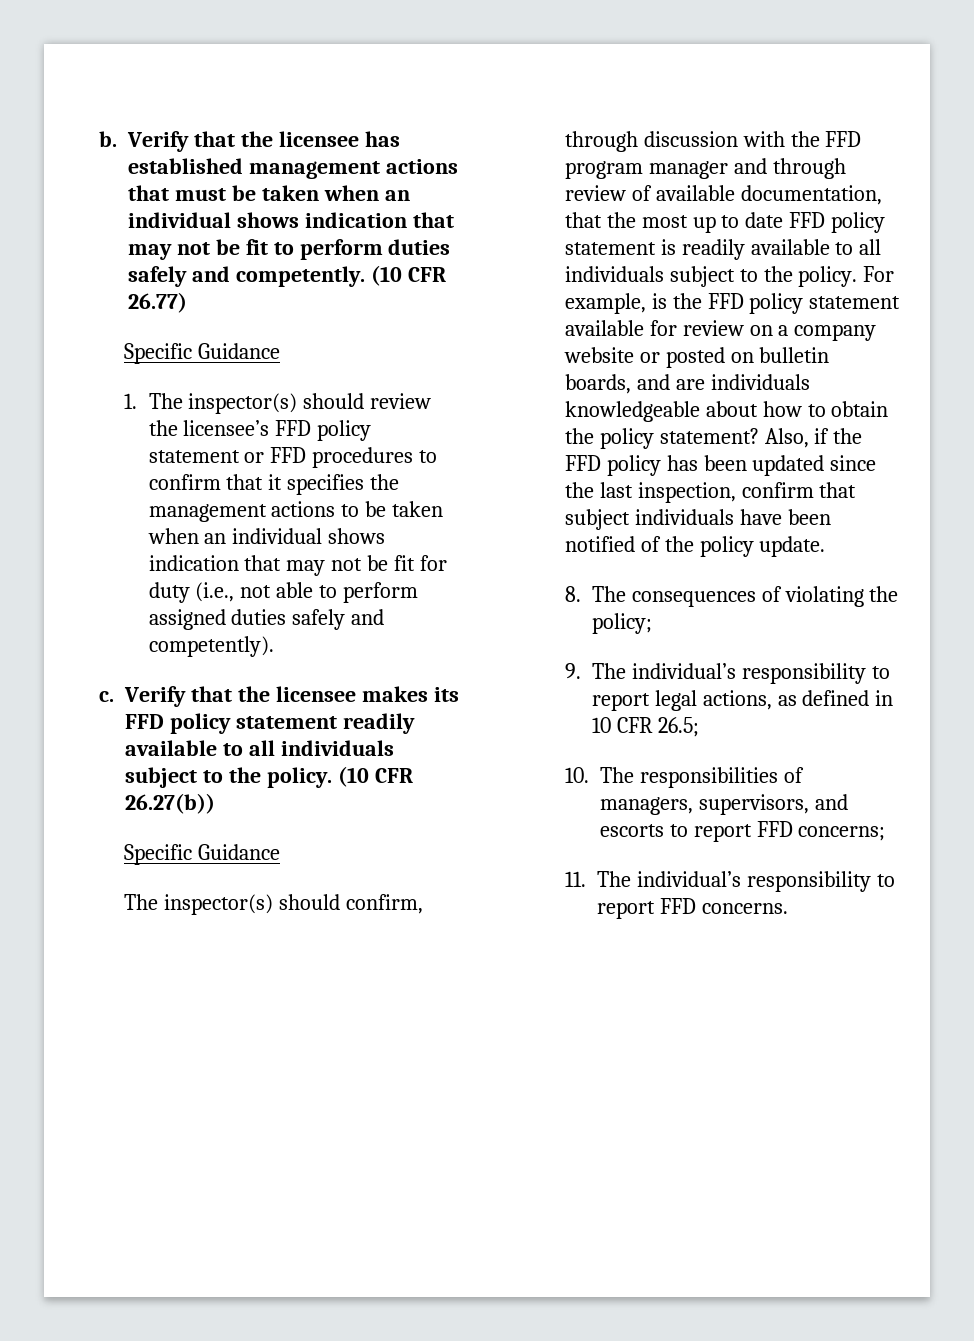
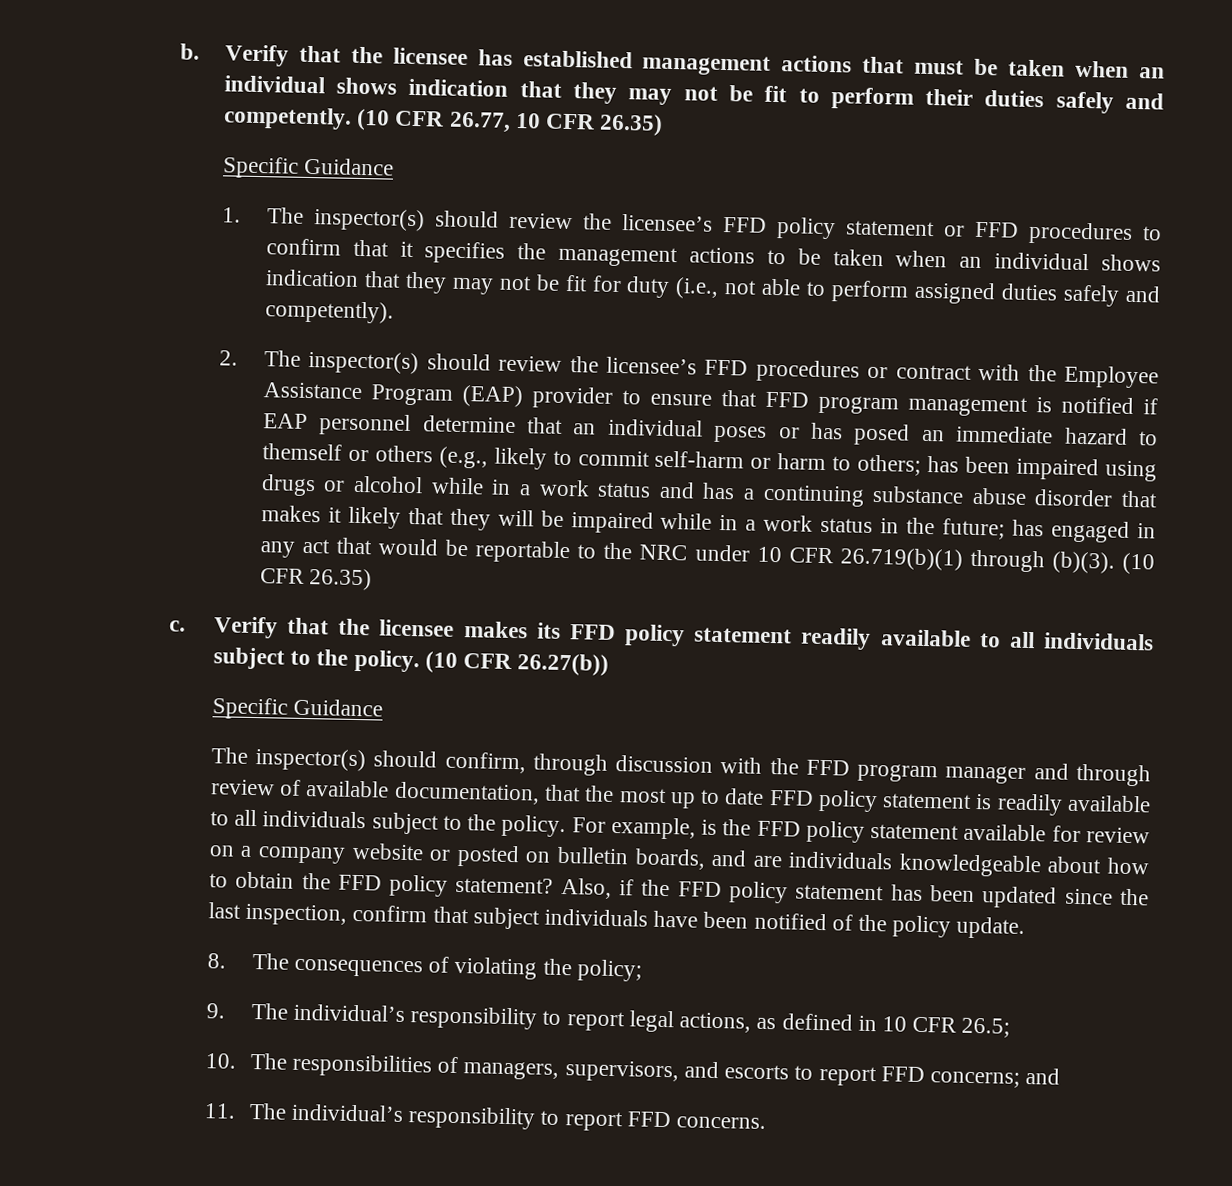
- Verify that the licensee has established management actions that must be taken when an individual shows indication that may not be fit to perform duties safely and competently.
+ Verify that the licensee has established management actions that must be taken when an individual shows indication that they may not be fit to perform their duties safely and competently.
- (10 CFR 26.77)
+ (10 CFR 26.77, 10 CFR 26.35)
- 1. The inspector(s) should review the licensee’s FFD policy statement or FFD procedures to confirm that it specifies the management actions to be taken when an individual shows indication that may not be fit for duty (i.e., not able to perform assigned duties safely and competently).
+ 1. The inspector(s) should review the licensee’s FFD policy statement or FFD procedures to confirm that it specifies the management actions to be taken when an individual shows indication that they may not be fit for duty (i.e., not able to perform assigned duties safely and competently).
+ 2. The inspector(s) should review the licensee’s FFD procedures or contract with the Employee Assistance Program (EAP) provider to ensure that FFD program management is notified if EAP personnel determine that an individual poses or has posed an immediate hazard to themself or others (e.g., likely to commit self-harm or harm to others; has been impaired using drugs or alcohol while in a work status and has a continuing substance abuse disorder that makes it likely that they will be impaired while in a work status in the future; has engaged in any act that would be reportable to the NRC under 10 CFR 26.719(b)(1) through (b)(3). (10 CFR 26.35)
- For example, is the FFD policy statement available for review on a company website or posted on bulletin boards, and are individuals knowledgeable about how to obtain the policy statement?
+ For example, is the FFD policy statement available for review on a company website or posted on bulletin boards, and are individuals knowledgeable about how to obtain the FFD policy statement?
- Also, if the FFD policy has been updated since the last inspection, confirm that subject individuals have been notified of the policy update.
+ Also, if the FFD policy statement has been updated since the last inspection, confirm that subject individuals have been notified of the policy update.
- 10. The responsibilities of managers, supervisors, and escorts to report FFD concerns;
+ 10. The responsibilities of managers, supervisors, and escorts to report FFD concerns; and

